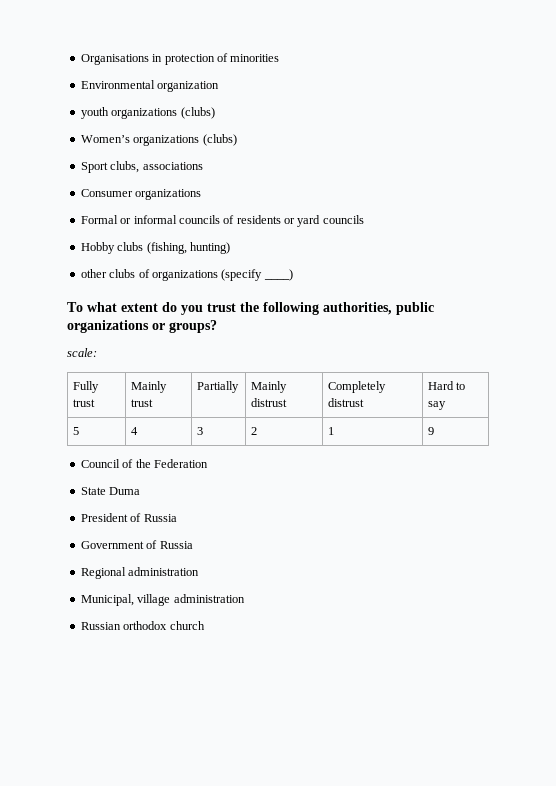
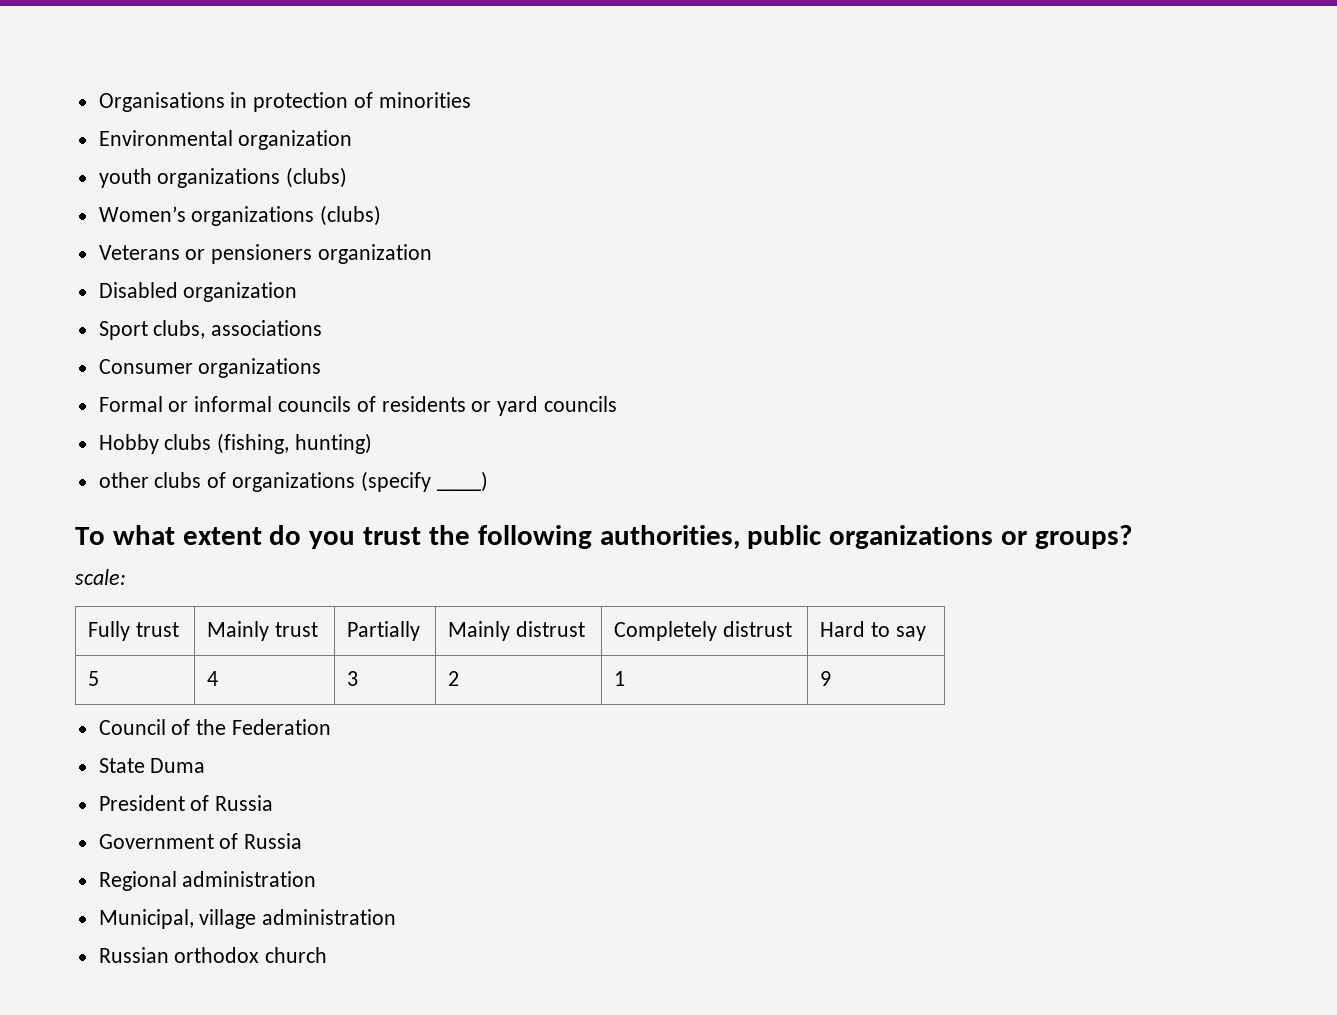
+ Veterans or pensioners organization
+ Disabled organization

